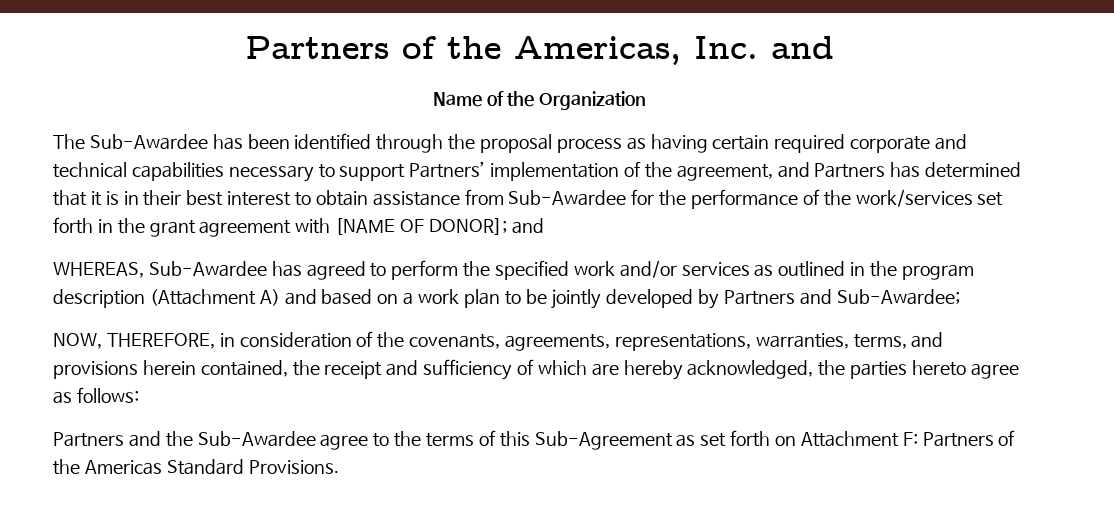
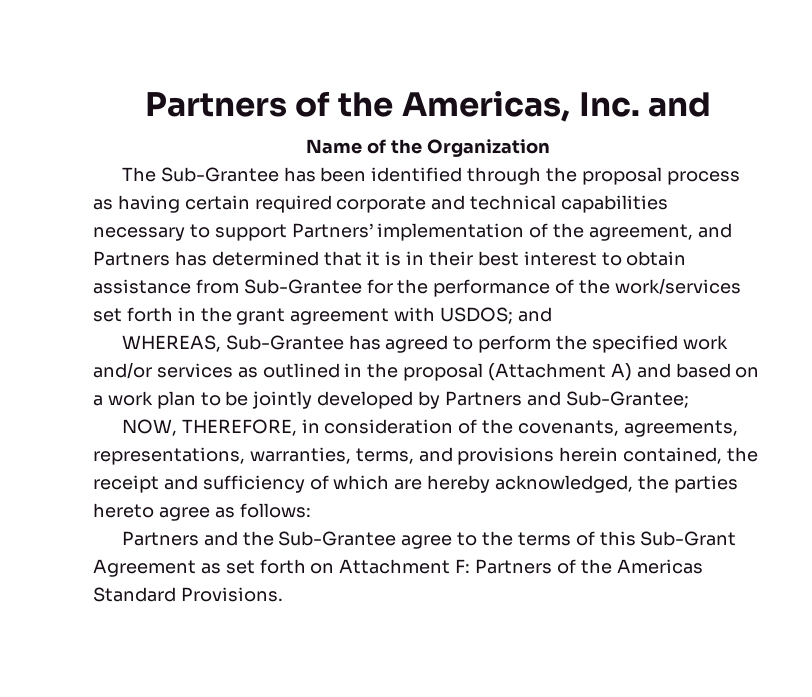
- The Sub-Awardee has been identified through the proposal process as having certain required corporate and technical capabilities necessary to support Partners’ implementation of the agreement, and Partners has determined that it is in their best interest to obtain assistance from Sub-Awardee for the performance of the work/services set forth in the grant agreement with [NAME OF DONOR]; and
+ The Sub-Grantee has been identified through the proposal process as having certain required corporate and technical capabilities necessary to support Partners’ implementation of the agreement, and Partners has determined that it is in their best interest to obtain assistance from Sub-Grantee for the performance of the work/services set forth in the grant agreement with USDOS; and
- WHEREAS, Sub-Awardee has agreed to perform the specified work and/or services as outlined in the program description (Attachment A) and based on a work plan to be jointly developed by Partners and Sub-Awardee;
+ WHEREAS, Sub-Grantee has agreed to perform the specified work and/or services as outlined in the proposal (Attachment A) and based on a work plan to be jointly developed by Partners and Sub-Grantee;
- Partners and the Sub-Awardee agree to the terms of this Sub-Agreement as set forth on Attachment F: Partners of the Americas Standard Provisions.
+ Partners and the Sub-Grantee agree to the terms of this Sub-Grant Agreement as set forth on Attachment F: Partners of the Americas Standard Provisions.

